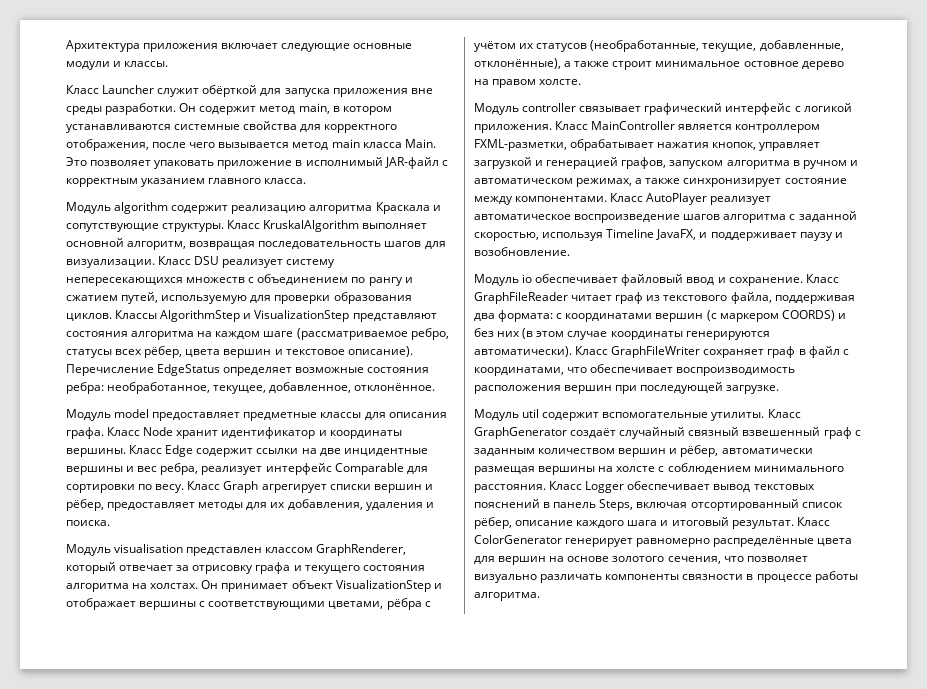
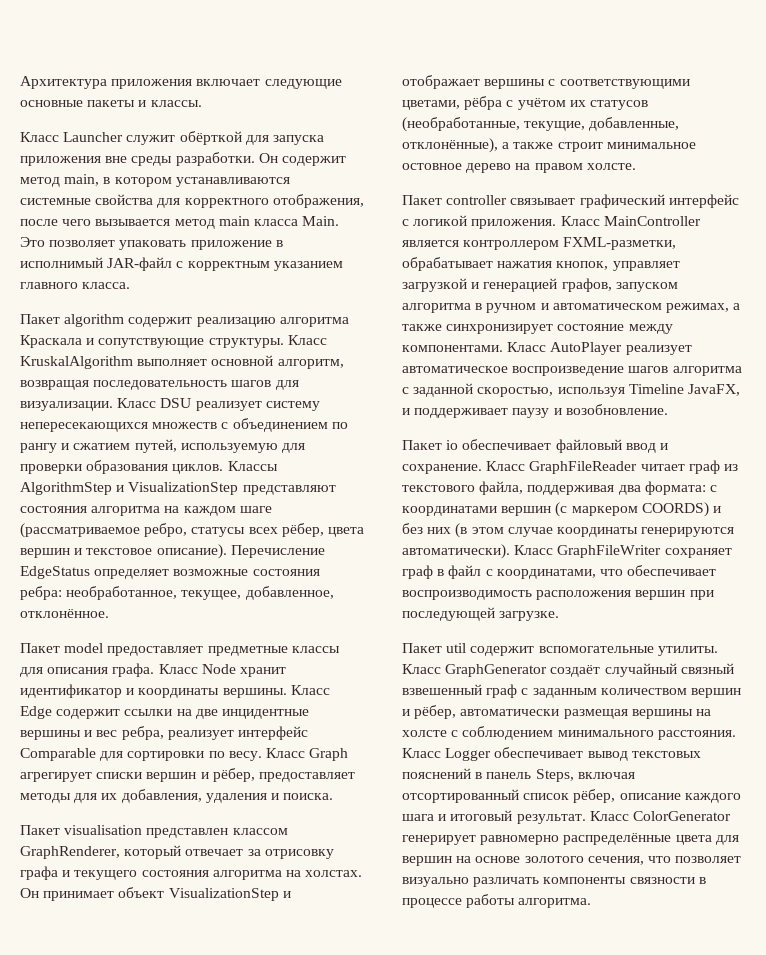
- Архитектура приложения включает следующие основные модули и классы.
+ Архитектура приложения включает следующие основные пакеты и классы.
- Модуль algorithm содержит реализацию алгоритма Краскала и сопутствующие структуры.
+ Пакет algorithm содержит реализацию алгоритма Краскала и сопутствующие структуры.
- Модуль model предоставляет предметные классы для описания графа.
+ Пакет model предоставляет предметные классы для описания графа.
- Модуль visualisation представлен классом GraphRenderer, который отвечает за отрисовку графа и текущего состояния алгоритма на холстах.
+ Пакет visualisation представлен классом GraphRenderer, который отвечает за отрисовку графа и текущего состояния алгоритма на холстах.
- Модуль controller связывает графический интерфейс с логикой приложения.
+ Пакет controller связывает графический интерфейс с логикой приложения.
- Модуль io обеспечивает файловый ввод и сохранение.
+ Пакет io обеспечивает файловый ввод и сохранение.
- Модуль util содержит вспомогательные утилиты.
+ Пакет util содержит вспомогательные утилиты.

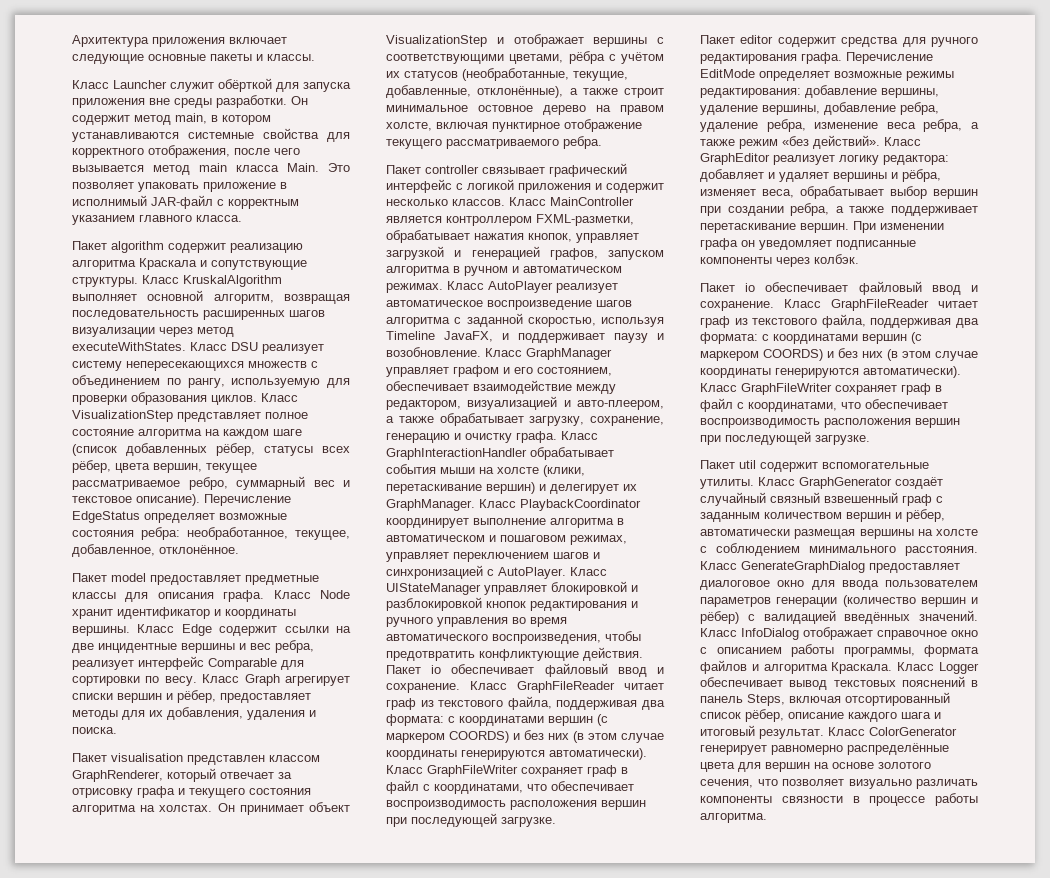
- Класс KruskalAlgorithm выполняет основной алгоритм, возвращая последовательность шагов для визуализации.
+ Класс KruskalAlgorithm выполняет основной алгоритм, возвращая последовательность расширенных шагов визуализации через метод executeWithStates.
- Класс DSU реализует систему непересекающихся множеств с объединением по рангу и сжатием путей, используемую для проверки образования циклов.
+ Класс DSU реализует систему непересекающихся множеств с объединением по рангу, используемую для проверки образования циклов.
- Классы AlgorithmStep и VisualizationStep представляют состояния алгоритма на каждом шаге (рассматриваемое ребро, статусы всех рёбер, цвета вершин и текстовое описание).
+ Класс VisualizationStep представляет полное состояние алгоритма на каждом шаге (список добавленных рёбер, статусы всех рёбер, цвета вершин, текущее рассматриваемое ребро, суммарный вес и текстовое описание).
- Он принимает объект VisualizationStep и отображает вершины с соответствующими цветами, рёбра с учётом их статусов (необработанные, текущие, добавленные, отклонённые), а также строит минимальное остовное дерево на правом холсте.
+ Он принимает объект VisualizationStep и отображает вершины с соответствующими цветами, рёбра с учётом их статусов (необработанные, текущие, добавленные, отклонённые), а также строит минимальное остовное дерево на правом холсте, включая пунктирное отображение текущего рассматриваемого ребра.
- Пакет controller связывает графический интерфейс с логикой приложения.
+ Пакет controller связывает графический интерфейс с логикой приложения и содержит несколько классов.
- Класс MainController является контроллером FXML-разметки, обрабатывает нажатия кнопок, управляет загрузкой и генерацией графов, запуском алгоритма в ручном и автоматическом режимах, а также синхронизирует состояние между компонентами.
+ Класс MainController является контроллером FXML-разметки, обрабатывает нажатия кнопок, управляет загрузкой и генерацией графов, запуском алгоритма в ручном и автоматическом режимах.
+ Класс GraphManager управляет графом и его состоянием, обеспечивает взаимодействие между редактором, визуализацией и авто-плеером, а также обрабатывает загрузку, сохранение, генерацию и очистку графа. Класс GraphInteractionHandler обрабатывает события мыши на холсте (клики, перетаскивание вершин) и делегирует их GraphManager. Класс PlaybackCoordinator координирует выполнение алгоритма в автоматическом и пошаговом режимах, управляет переключением шагов и синхронизацией с AutoPlayer. Класс UIStateManager управляет блокировкой и разблокировкой кнопок редактирования и ручного управления во время автоматического воспроизведения, чтобы предотвратить конфликтующие действия. Пакет io обеспечивает файловый ввод и сохранение. Класс GraphFileReader читает граф из текстового файла, поддерживая два формата: с координатами вершин (с маркером COORDS) и без них (в этом случае координаты генерируются автоматически). Класс GraphFileWriter сохраняет граф в файл с координатами, что обеспечивает воспроизводимость расположения вершин при последующей загрузке.
+ Пакет editor содержит средства для ручного редактирования графа. Перечисление EditMode определяет возможные режимы редактирования: добавление вершины, удаление вершины, добавление ребра, удаление ребра, изменение веса ребра, а также режим «без действий». Класс GraphEditor реализует логику редактора: добавляет и удаляет вершины и рёбра, изменяет веса, обрабатывает выбор вершин при создании ребра, а также поддерживает перетаскивание вершин. При изменении графа он уведомляет подписанные компоненты через колбэк.
- Класс Logger обеспечивает вывод текстовых пояснений в панель Steps, включая отсортированный список рёбер, описание каждого шага и итоговый результат.
+ Класс GenerateGraphDialog предоставляет диалоговое окно для ввода пользователем параметров генерации (количество вершин и рёбер) с валидацией введённых значений. Класс InfoDialog отображает справочное окно с описанием работы программы, формата файлов и алгоритма Краскала. Класс Logger обеспечивает вывод текстовых пояснений в панель Steps, включая отсортированный список рёбер, описание каждого шага и итоговый результат.

